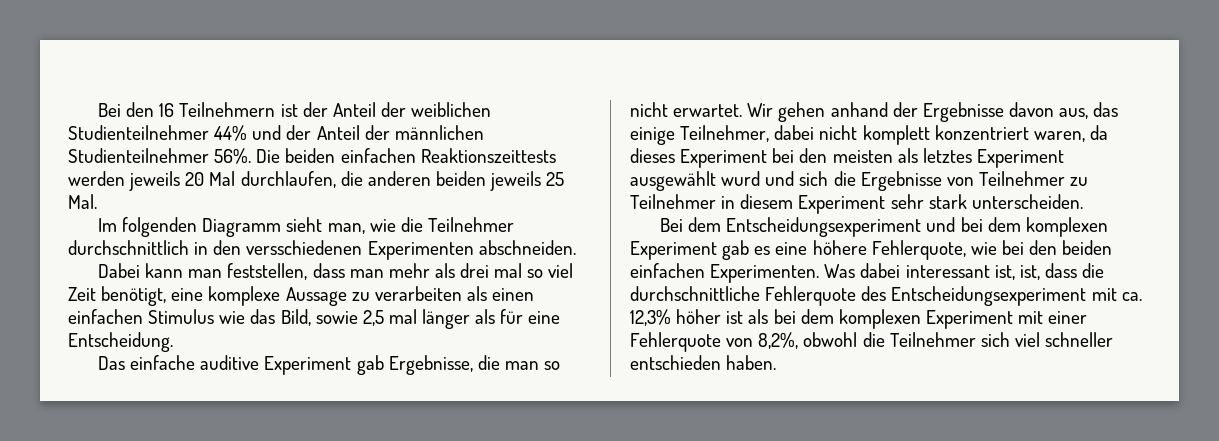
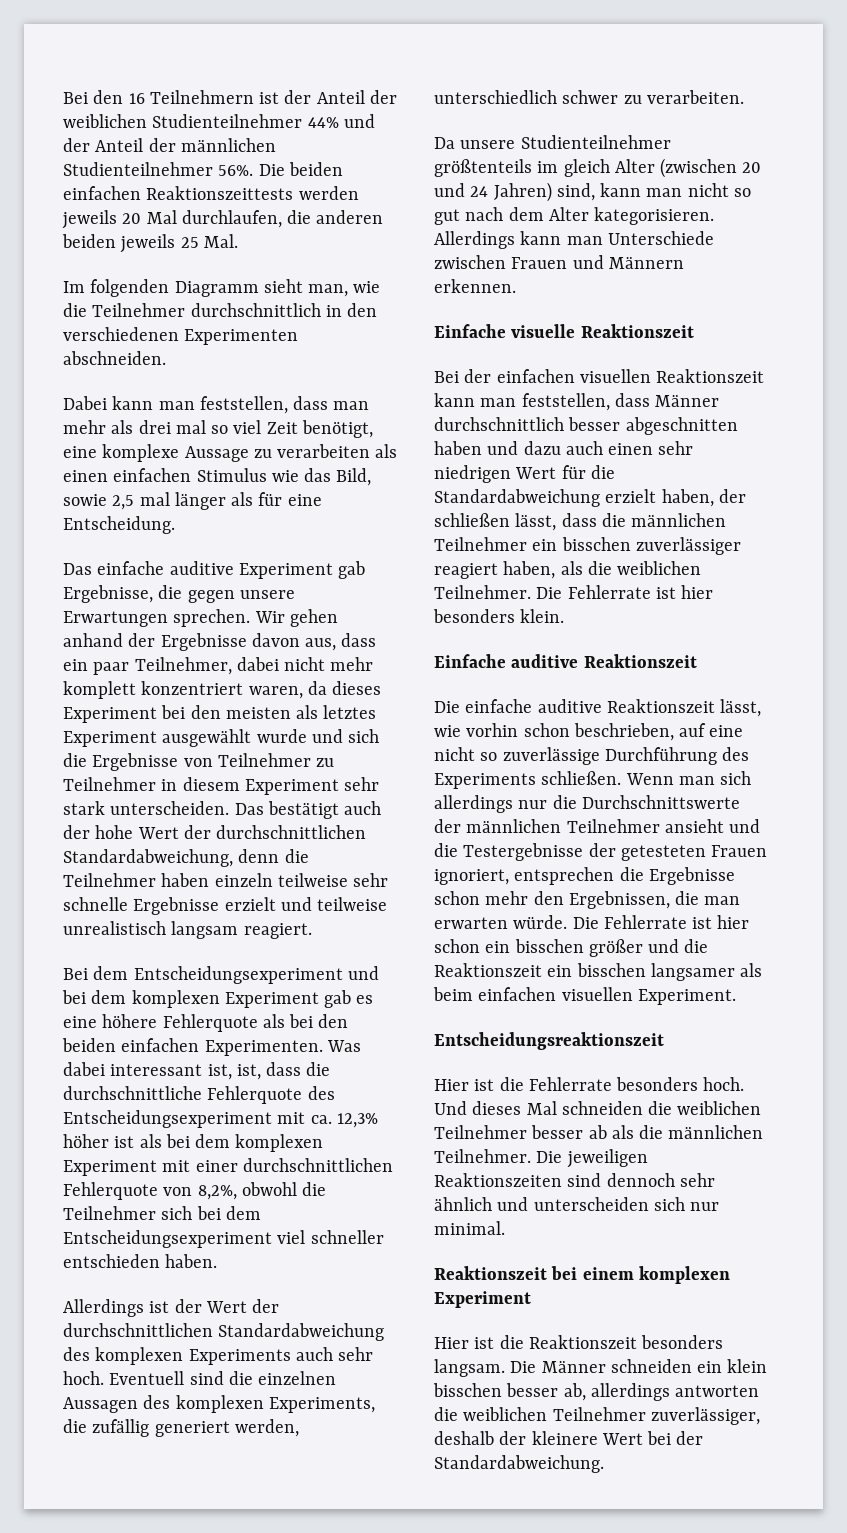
- Im folgenden Diagramm sieht man, wie die Teilnehmer durchschnittlich in den versschiedenen Experimenten abschneiden.
+ Im folgenden Diagramm sieht man, wie die Teilnehmer durchschnittlich in den verschiedenen Experimenten abschneiden.
- Das einfache auditive Experiment gab Ergebnisse, die man so nicht erwartet.
+ Das einfache auditive Experiment gab Ergebnisse, die gegen unsere Erwartungen sprechen.
- Wir gehen anhand der Ergebnisse davon aus, das einige Teilnehmer, dabei nicht komplett konzentriert waren, da dieses Experiment bei den meisten als letztes Experiment ausgewählt wurd und sich die Ergebnisse von Teilnehmer zu Teilnehmer in diesem Experiment sehr stark unterscheiden.
+ Wir gehen anhand der Ergebnisse davon aus, dass ein paar Teilnehmer, dabei nicht mehr komplett konzentriert waren, da dieses Experiment bei den meisten als letztes Experiment ausgewählt wurde und sich die Ergebnisse von Teilnehmer zu Teilnehmer in diesem Experiment sehr stark unterscheiden. Das bestätigt auch der hohe Wert der durchschnittlichen Standardabweichung, denn die Teilnehmer haben einzeln teilweise sehr schnelle Ergebnisse erzielt und teilweise unrealistisch langsam reagiert.
- Bei dem Entscheidungsexperiment und bei dem komplexen Experiment gab es eine höhere Fehlerquote, wie bei den beiden einfachen Experimenten.
+ Bei dem Entscheidungsexperiment und bei dem komplexen Experiment gab es eine höhere Fehlerquote als bei den beiden einfachen Experimenten.
- Was dabei interessant ist, ist, dass die durchschnittliche Fehlerquote des Entscheidungsexperiment mit ca. 12,3% höher ist als bei dem komplexen Experiment mit einer Fehlerquote von 8,2%, obwohl die Teilnehmer sich viel schneller entschieden haben.
+ Was dabei interessant ist, ist, dass die durchschnittliche Fehlerquote des Entscheidungsexperiment mit ca. 12,3% höher ist als bei dem komplexen Experiment mit einer durchschnittlichen Fehlerquote von 8,2%, obwohl die Teilnehmer sich bei dem Entscheidungsexperiment viel schneller entschieden haben.
+ Allerdings ist der Wert der durchschnittlichen Standardabweichung des komplexen Experiments auch sehr hoch. Eventuell sind die einzelnen Aussagen des komplexen Experiments, die zufällig generiert werden, unterschiedlich schwer zu verarbeiten.
+ Da unsere Studienteilnehmer größtenteils im gleich Alter (zwischen 20 und 24 Jahren) sind, kann man nicht so gut nach dem Alter kategorisieren. Allerdings kann man Unterschiede zwischen Frauen und Männern erkennen.
+ Einfache visuelle Reaktionszeit
+ Bei der einfachen visuellen Reaktionszeit kann man feststellen, dass Männer durchschnittlich besser abgeschnitten haben und dazu auch einen sehr niedrigen Wert für die Standardabweichung erzielt haben, der schließen lässt, dass die männlichen Teilnehmer ein bisschen zuverlässiger reagiert haben, als die weiblichen Teilnehmer. Die Fehlerrate ist hier besonders klein.
+ Einfache auditive Reaktionszeit
+ Die einfache auditive Reaktionszeit lässt, wie vorhin schon beschrieben, auf eine nicht so zuverlässige Durchführung des Experiments schließen. Wenn man sich allerdings nur die Durchschnittswerte der männlichen Teilnehmer ansieht und die Testergebnisse der getesteten Frauen ignoriert, entsprechen die Ergebnisse schon mehr den Ergebnissen, die man erwarten würde. Die Fehlerrate ist hier schon ein bisschen größer und die Reaktionszeit ein bisschen langsamer als beim einfachen visuellen Experiment.
+ Entscheidungsreaktionszeit
+ Hier ist die Fehlerrate besonders hoch. Und dieses Mal schneiden die weiblichen Teilnehmer besser ab als die männlichen Teilnehmer. Die jeweiligen Reaktionszeiten sind dennoch sehr ähnlich und unterscheiden sich nur minimal.
+ Reaktionszeit bei einem komplexen Experiment
+ Hier ist die Reaktionszeit besonders langsam. Die Männer schneiden ein klein bisschen besser ab, allerdings antworten die weiblichen Teilnehmer zuverlässiger, deshalb der kleinere Wert bei der Standardabweichung.

